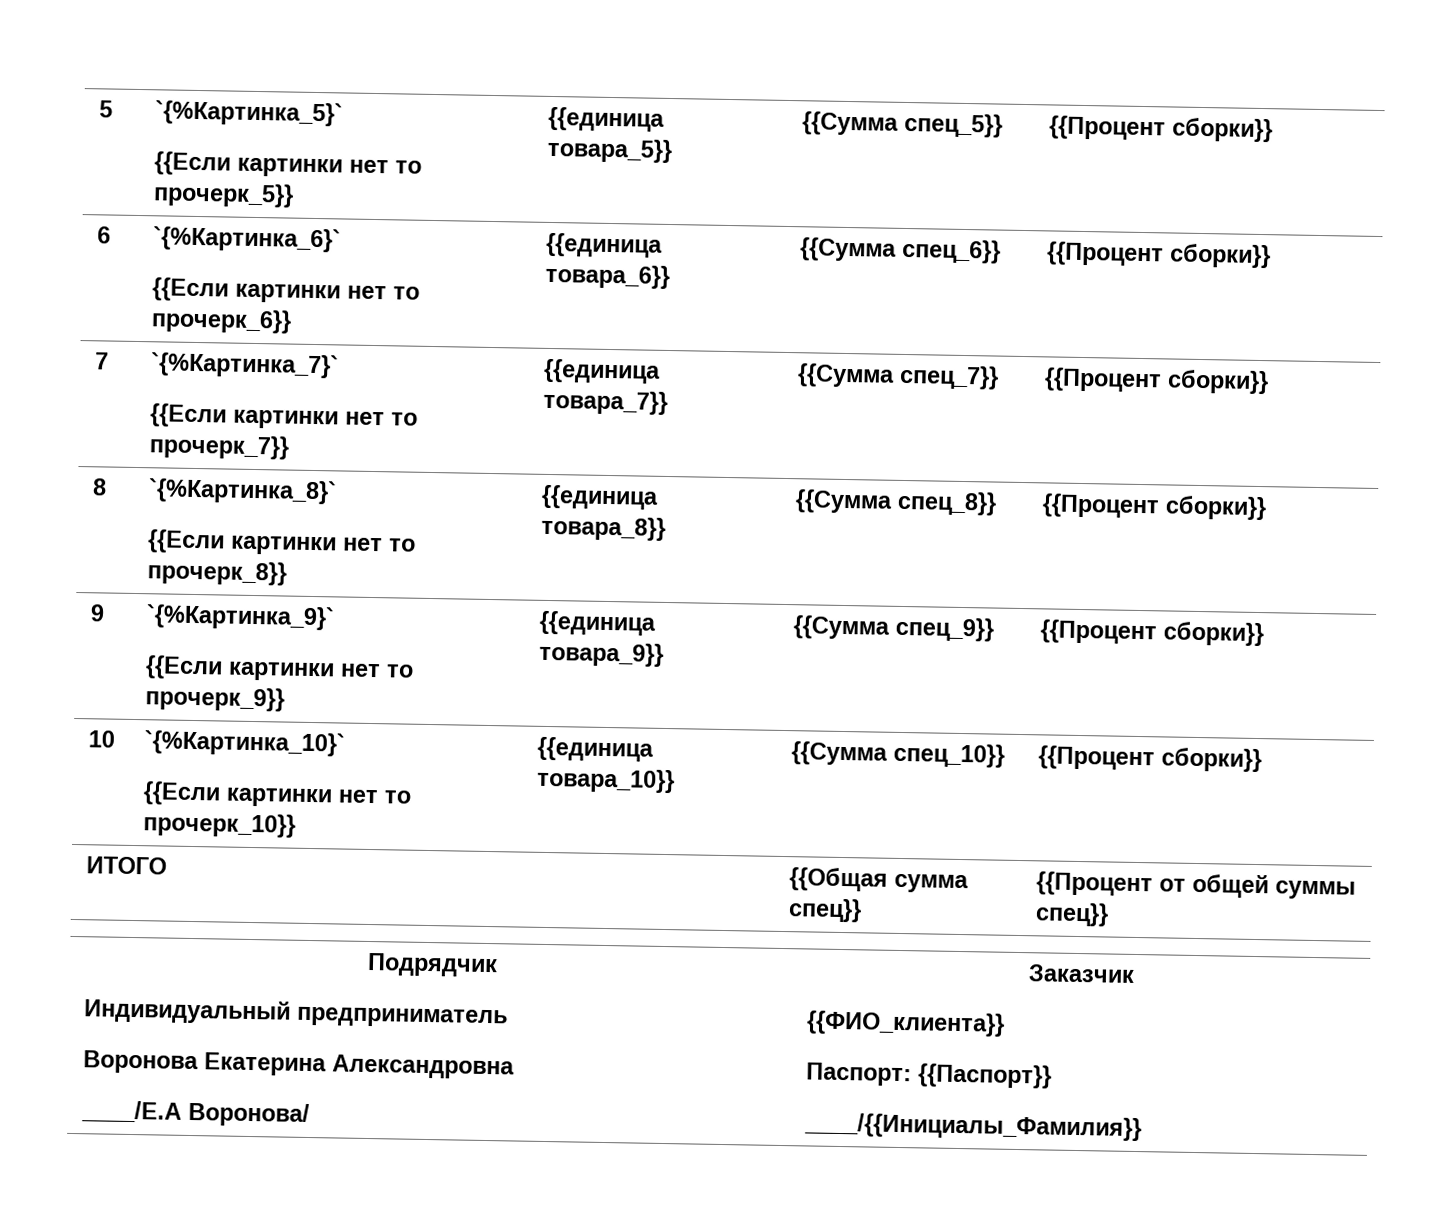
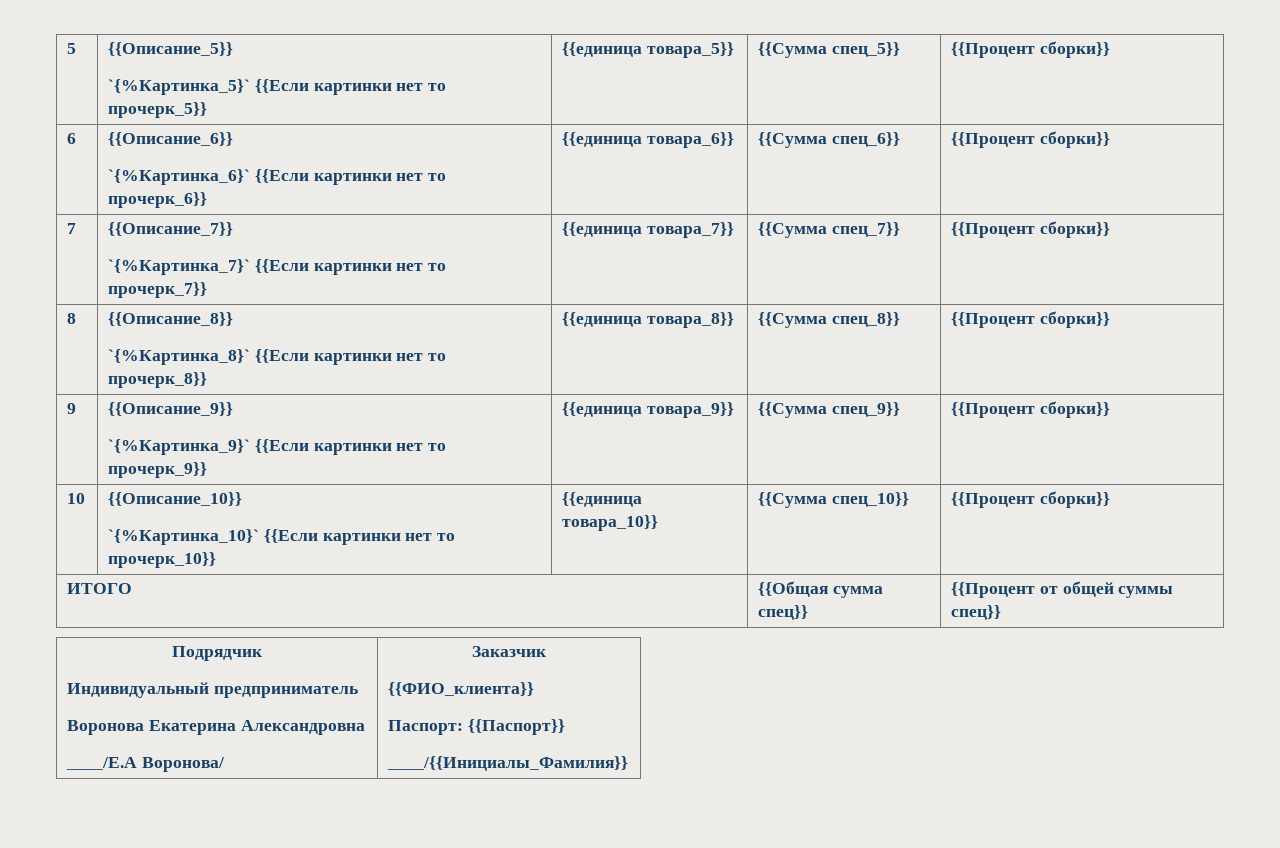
- 5 | `{%Картинка_5}`
- {{Если картинки нет то прочерк_5}} | {{единица товара_5}} | {{Сумма спец_5}} | {{Процент сборки}}
+ 5 | {{Описание_5}}
+ `{%Картинка_5}` {{Если картинки нет то прочерк_5}} | {{единица товара_5}} | {{Сумма спец_5}} | {{Процент сборки}}
- 6 | `{%Картинка_6}`
- {{Если картинки нет то прочерк_6}} | {{единица товара_6}} | {{Сумма спец_6}} | {{Процент сборки}}
+ 6 | {{Описание_6}}
+ `{%Картинка_6}` {{Если картинки нет то прочерк_6}} | {{единица товара_6}} | {{Сумма спец_6}} | {{Процент сборки}}
- 7 | `{%Картинка_7}`
- {{Если картинки нет то прочерк_7}} | {{единица товара_7}} | {{Сумма спец_7}} | {{Процент сборки}}
+ 7 | {{Описание_7}}
+ `{%Картинка_7}` {{Если картинки нет то прочерк_7}} | {{единица товара_7}} | {{Сумма спец_7}} | {{Процент сборки}}
- 8 | `{%Картинка_8}`
- {{Если картинки нет то прочерк_8}} | {{единица товара_8}} | {{Сумма спец_8}} | {{Процент сборки}}
+ 8 | {{Описание_8}}
+ `{%Картинка_8}` {{Если картинки нет то прочерк_8}} | {{единица товара_8}} | {{Сумма спец_8}} | {{Процент сборки}}
- 9 | `{%Картинка_9}`
- {{Если картинки нет то прочерк_9}} | {{единица товара_9}} | {{Сумма спец_9}} | {{Процент сборки}}
+ 9 | {{Описание_9}}
+ `{%Картинка_9}` {{Если картинки нет то прочерк_9}} | {{единица товара_9}} | {{Сумма спец_9}} | {{Процент сборки}}
- 10 | `{%Картинка_10}`
- {{Если картинки нет то прочерк_10}} | {{единица товара_10}} | {{Сумма спец_10}} | {{Процент сборки}}
+ 10 | {{Описание_10}}
+ `{%Картинка_10}` {{Если картинки нет то прочерк_10}} | {{единица товара_10}} | {{Сумма спец_10}} | {{Процент сборки}}

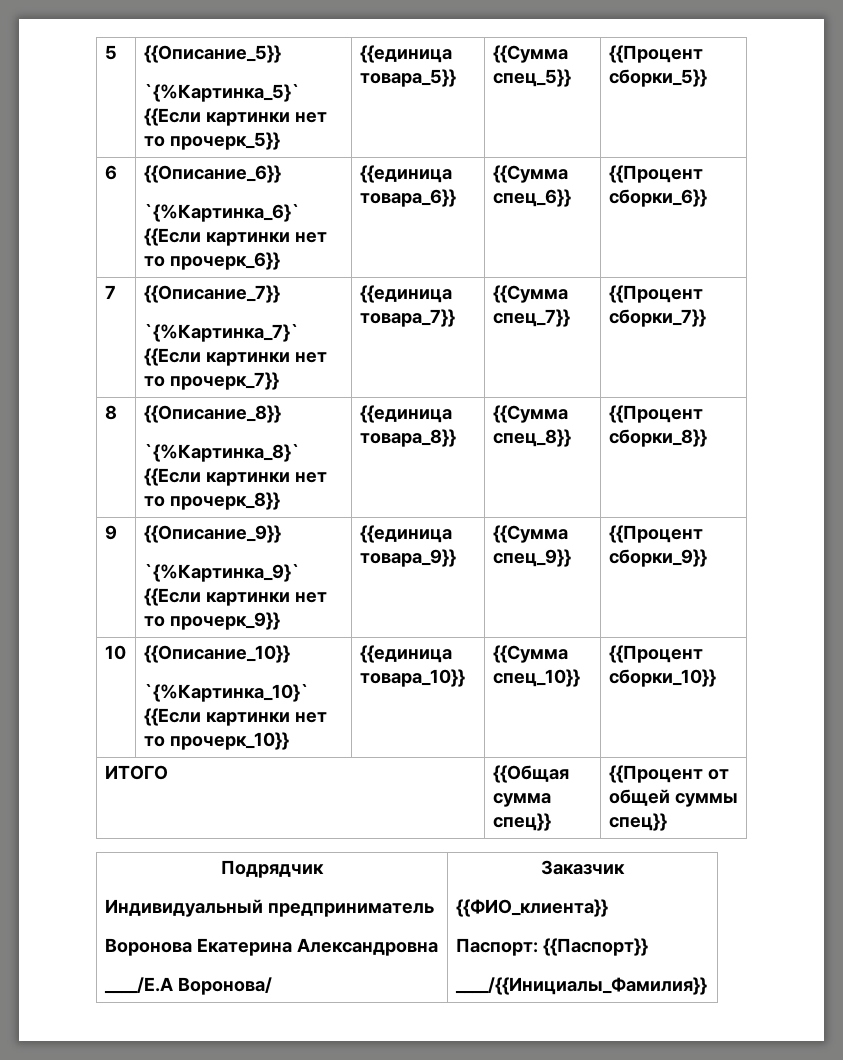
  5 | {{Описание_5}}
- `{%Картинка_5}` {{Если картинки нет то прочерк_5}} | {{единица товара_5}} | {{Сумма спец_5}} | {{Процент сборки}}
+ `{%Картинка_5}` {{Если картинки нет то прочерк_5}} | {{единица товара_5}} | {{Сумма спец_5}} | {{Процент сборки_5}}
  6 | {{Описание_6}}
- `{%Картинка_6}` {{Если картинки нет то прочерк_6}} | {{единица товара_6}} | {{Сумма спец_6}} | {{Процент сборки}}
+ `{%Картинка_6}` {{Если картинки нет то прочерк_6}} | {{единица товара_6}} | {{Сумма спец_6}} | {{Процент сборки_6}}
  7 | {{Описание_7}}
- `{%Картинка_7}` {{Если картинки нет то прочерк_7}} | {{единица товара_7}} | {{Сумма спец_7}} | {{Процент сборки}}
+ `{%Картинка_7}` {{Если картинки нет то прочерк_7}} | {{единица товара_7}} | {{Сумма спец_7}} | {{Процент сборки_7}}
  8 | {{Описание_8}}
- `{%Картинка_8}` {{Если картинки нет то прочерк_8}} | {{единица товара_8}} | {{Сумма спец_8}} | {{Процент сборки}}
+ `{%Картинка_8}` {{Если картинки нет то прочерк_8}} | {{единица товара_8}} | {{Сумма спец_8}} | {{Процент сборки_8}}
  9 | {{Описание_9}}
- `{%Картинка_9}` {{Если картинки нет то прочерк_9}} | {{единица товара_9}} | {{Сумма спец_9}} | {{Процент сборки}}
+ `{%Картинка_9}` {{Если картинки нет то прочерк_9}} | {{единица товара_9}} | {{Сумма спец_9}} | {{Процент сборки_9}}
  10 | {{Описание_10}}
- `{%Картинка_10}` {{Если картинки нет то прочерк_10}} | {{единица товара_10}} | {{Сумма спец_10}} | {{Процент сборки}}
+ `{%Картинка_10}` {{Если картинки нет то прочерк_10}} | {{единица товара_10}} | {{Сумма спец_10}} | {{Процент сборки_10}}

